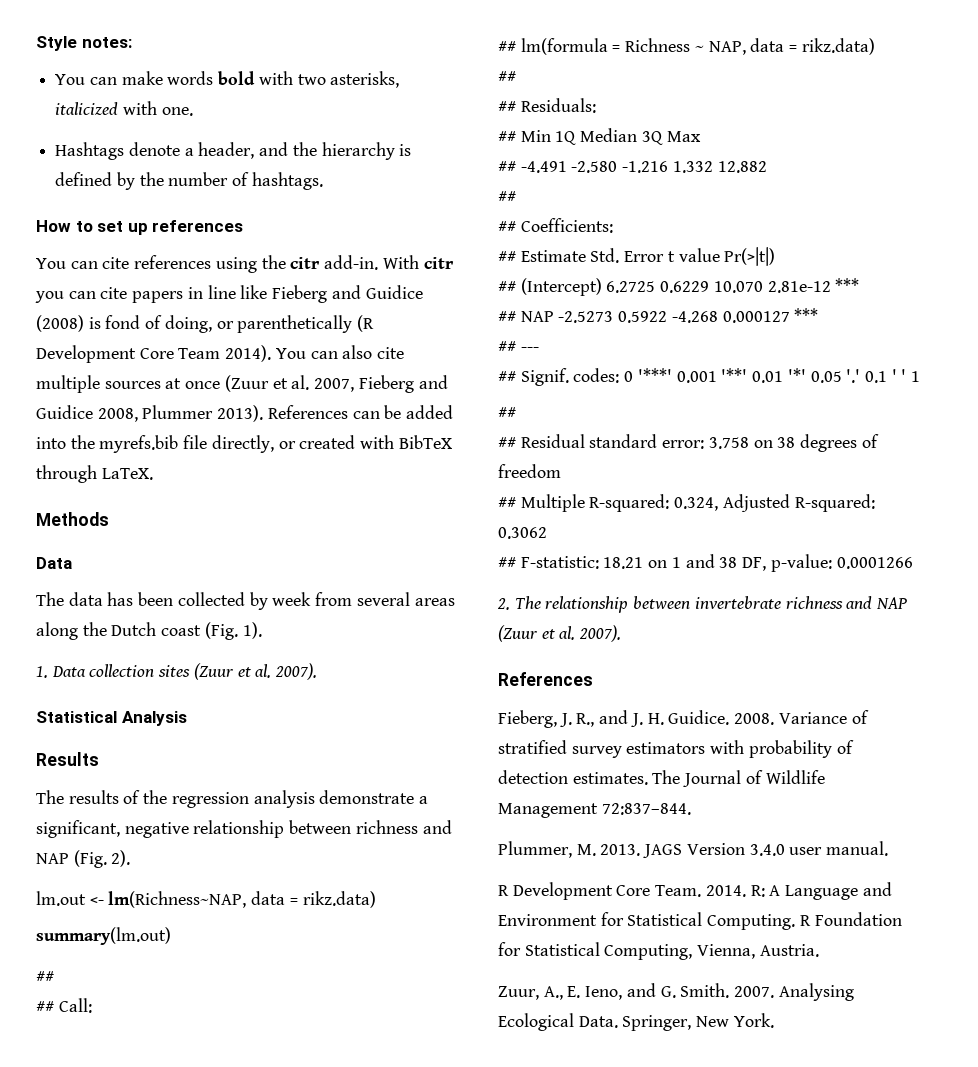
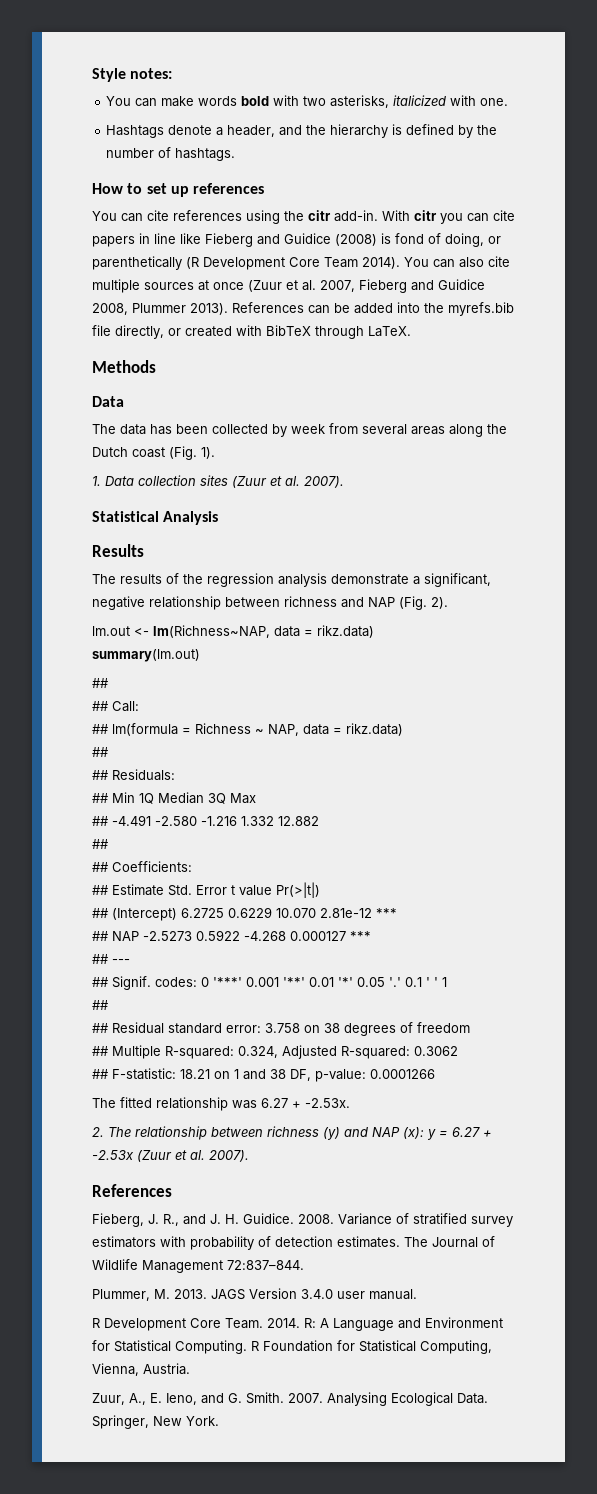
- 2. The relationship between invertebrate richness and NAP (Zuur et al. 2007).
+ The fitted relationship was 6.27 + -2.53x.
+ 2. The relationship between richness (y) and NAP (x): y = 6.27 + -2.53x (Zuur et al. 2007).

